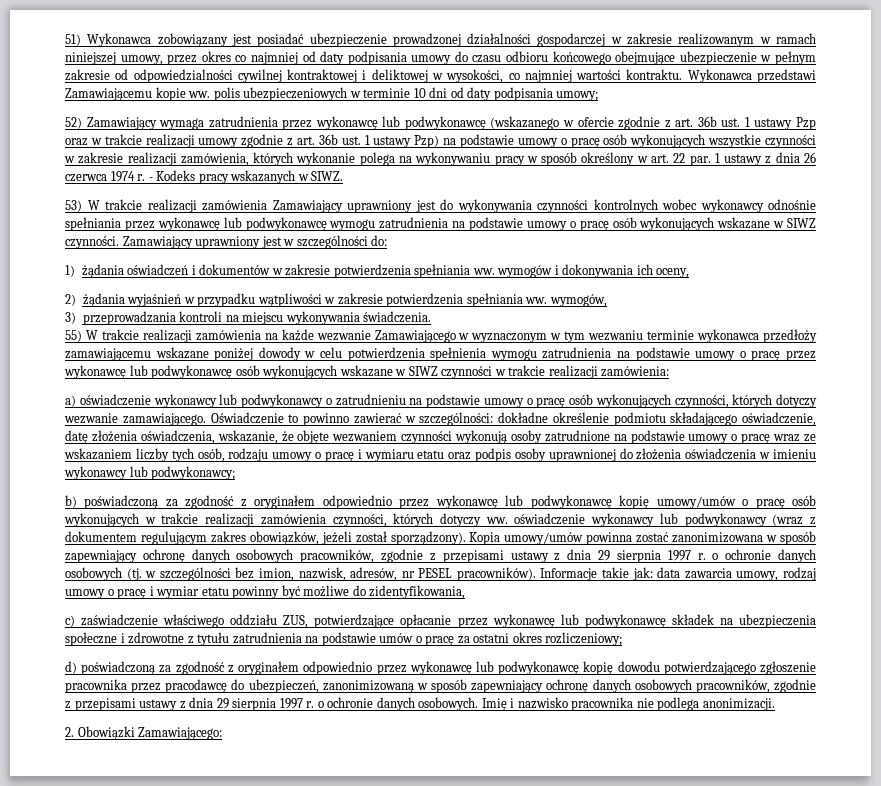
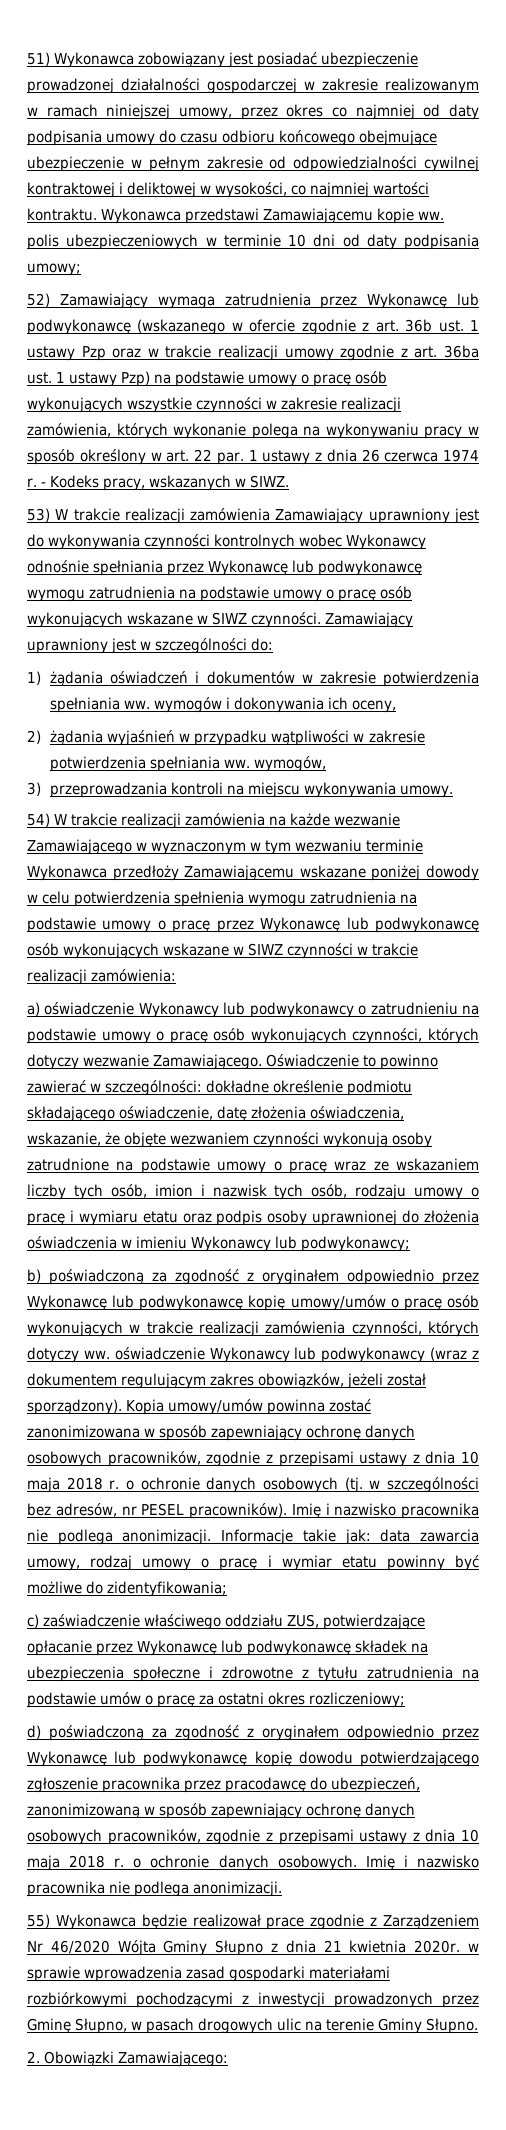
- 52) Zamawiający wymaga zatrudnienia przez wykonawcę lub podwykonawcę (wskazanego w ofercie zgodnie z art. 36b ust. 1 ustawy Pzp oraz w trakcie realizacji umowy zgodnie z art. 36b ust. 1 ustawy Pzp) na podstawie umowy o pracę osób wykonujących wszystkie czynności w zakresie realizacji zamówienia, których wykonanie polega na wykonywaniu pracy w sposób określony w art. 22 par.
+ 52) Zamawiający wymaga zatrudnienia przez Wykonawcę lub podwykonawcę (wskazanego w ofercie zgodnie z art. 36b ust. 1 ustawy Pzp oraz w trakcie realizacji umowy zgodnie z art. 36ba ust. 1 ustawy Pzp) na podstawie umowy o pracę osób wykonujących wszystkie czynności w zakresie realizacji zamówienia, których wykonanie polega na wykonywaniu pracy w sposób określony w art. 22 par.
- - Kodeks pracy wskazanych w SIWZ.
+ - Kodeks pracy, wskazanych w SIWZ.
- 53) W trakcie realizacji zamówienia Zamawiający uprawniony jest do wykonywania czynności kontrolnych wobec wykonawcy odnośnie spełniania przez wykonawcę lub podwykonawcę wymogu zatrudnienia na podstawie umowy o pracę osób wykonujących wskazane w SIWZ czynności.
+ 53) W trakcie realizacji zamówienia Zamawiający uprawniony jest do wykonywania czynności kontrolnych wobec Wykonawcy odnośnie spełniania przez Wykonawcę lub podwykonawcę wymogu zatrudnienia na podstawie umowy o pracę osób wykonujących wskazane w SIWZ czynności.
- 3) przeprowadzania kontroli na miejscu wykonywania świadczenia.
- 55) W trakcie realizacji zamówienia na każde wezwanie Zamawiającego w wyznaczonym w tym wezwaniu terminie wykonawca przedłoży zamawiającemu wskazane poniżej dowody w celu potwierdzenia spełnienia wymogu zatrudnienia na podstawie umowy o pracę przez wykonawcę lub podwykonawcę osób wykonujących wskazane w SIWZ czynności w trakcie realizacji zamówienia:
+ 3) przeprowadzania kontroli na miejscu wykonywania umowy.
+ 54) W trakcie realizacji zamówienia na każde wezwanie Zamawiającego w wyznaczonym w tym wezwaniu terminie Wykonawca przedłoży Zamawiającemu wskazane poniżej dowody w celu potwierdzenia spełnienia wymogu zatrudnienia na podstawie umowy o pracę przez Wykonawcę lub podwykonawcę osób wykonujących wskazane w SIWZ czynności w trakcie realizacji zamówienia:
- a) oświadczenie wykonawcy lub podwykonawcy o zatrudnieniu na podstawie umowy o pracę osób wykonujących czynności, których dotyczy wezwanie zamawiającego.
+ a) oświadczenie Wykonawcy lub podwykonawcy o zatrudnieniu na podstawie umowy o pracę osób wykonujących czynności, których dotyczy wezwanie Zamawiającego.
- Oświadczenie to powinno zawierać w szczególności: dokładne określenie podmiotu składającego oświadczenie, datę złożenia oświadczenia, wskazanie, że objęte wezwaniem czynności wykonują osoby zatrudnione na podstawie umowy o pracę wraz ze wskazaniem liczby tych osób, rodzaju umowy o pracę i wymiaru etatu oraz podpis osoby uprawnionej do złożenia oświadczenia w imieniu wykonawcy lub podwykonawcy;
+ Oświadczenie to powinno zawierać w szczególności: dokładne określenie podmiotu składającego oświadczenie, datę złożenia oświadczenia, wskazanie, że objęte wezwaniem czynności wykonują osoby zatrudnione na podstawie umowy o pracę wraz ze wskazaniem liczby tych osób, imion i nazwisk tych osób, rodzaju umowy o pracę i wymiaru etatu oraz podpis osoby uprawnionej do złożenia oświadczenia w imieniu Wykonawcy lub podwykonawcy;
- b) poświadczoną za zgodność z oryginałem odpowiednio przez wykonawcę lub podwykonawcę kopię umowy/umów o pracę osób wykonujących w trakcie realizacji zamówienia czynności, których dotyczy ww. oświadczenie wykonawcy lub podwykonawcy (wraz z dokumentem regulującym zakres obowiązków, jeżeli został sporządzony).
+ b) poświadczoną za zgodność z oryginałem odpowiednio przez Wykonawcę lub podwykonawcę kopię umowy/umów o pracę osób wykonujących w trakcie realizacji zamówienia czynności, których dotyczy ww. oświadczenie Wykonawcy lub podwykonawcy (wraz z dokumentem regulującym zakres obowiązków, jeżeli został sporządzony).
- Kopia umowy/umów powinna zostać zanonimizowana w sposób zapewniający ochronę danych osobowych pracowników, zgodnie z przepisami ustawy z dnia 29 sierpnia 1997 r. o ochronie danych osobowych (tj. w szczególności bez imion, nazwisk, adresów, nr PESEL pracowników).
+ Kopia umowy/umów powinna zostać zanonimizowana w sposób zapewniający ochronę danych osobowych pracowników, zgodnie z przepisami ustawy z dnia 10 maja 2018 r. o ochronie danych osobowych (tj. w szczególności bez adresów, nr PESEL pracowników). Imię i nazwisko pracownika nie podlega anonimizacji.
- Informacje takie jak: data zawarcia umowy, rodzaj umowy o pracę i wymiar etatu powinny być możliwe do zidentyfikowania,
+ Informacje takie jak: data zawarcia umowy, rodzaj umowy o pracę i wymiar etatu powinny być możliwe do zidentyfikowania;
- c) zaświadczenie właściwego oddziału ZUS, potwierdzające opłacanie przez wykonawcę lub podwykonawcę składek na ubezpieczenia społeczne i zdrowotne z tytułu zatrudnienia na podstawie umów o pracę za ostatni okres rozliczeniowy;
+ c) zaświadczenie właściwego oddziału ZUS, potwierdzające opłacanie przez Wykonawcę lub podwykonawcę składek na ubezpieczenia społeczne i zdrowotne z tytułu zatrudnienia na podstawie umów o pracę za ostatni okres rozliczeniowy;
- d) poświadczoną za zgodność z oryginałem odpowiednio przez wykonawcę lub podwykonawcę kopię dowodu potwierdzającego zgłoszenie pracownika przez pracodawcę do ubezpieczeń, zanonimizowaną w sposób zapewniający ochronę danych osobowych pracowników, zgodnie z przepisami ustawy z dnia 29 sierpnia 1997 r. o ochronie danych osobowych.
+ d) poświadczoną za zgodność z oryginałem odpowiednio przez Wykonawcę lub podwykonawcę kopię dowodu potwierdzającego zgłoszenie pracownika przez pracodawcę do ubezpieczeń, zanonimizowaną w sposób zapewniający ochronę danych osobowych pracowników, zgodnie z przepisami ustawy z dnia 10 maja 2018 r. o ochronie danych osobowych.
+ 55) Wykonawca będzie realizował prace zgodnie z Zarządzeniem Nr 46/2020 Wójta Gminy Słupno z dnia 21 kwietnia 2020r. w sprawie wprowadzenia zasad gospodarki materiałami rozbiórkowymi pochodzącymi z inwestycji prowadzonych przez Gminę Słupno, w pasach drogowych ulic na terenie Gminy Słupno.

